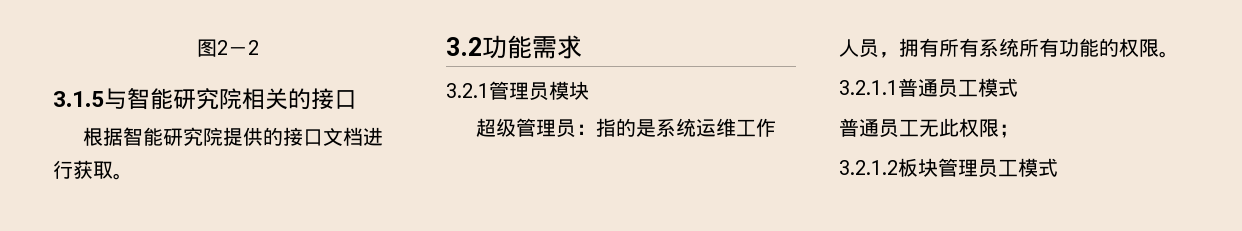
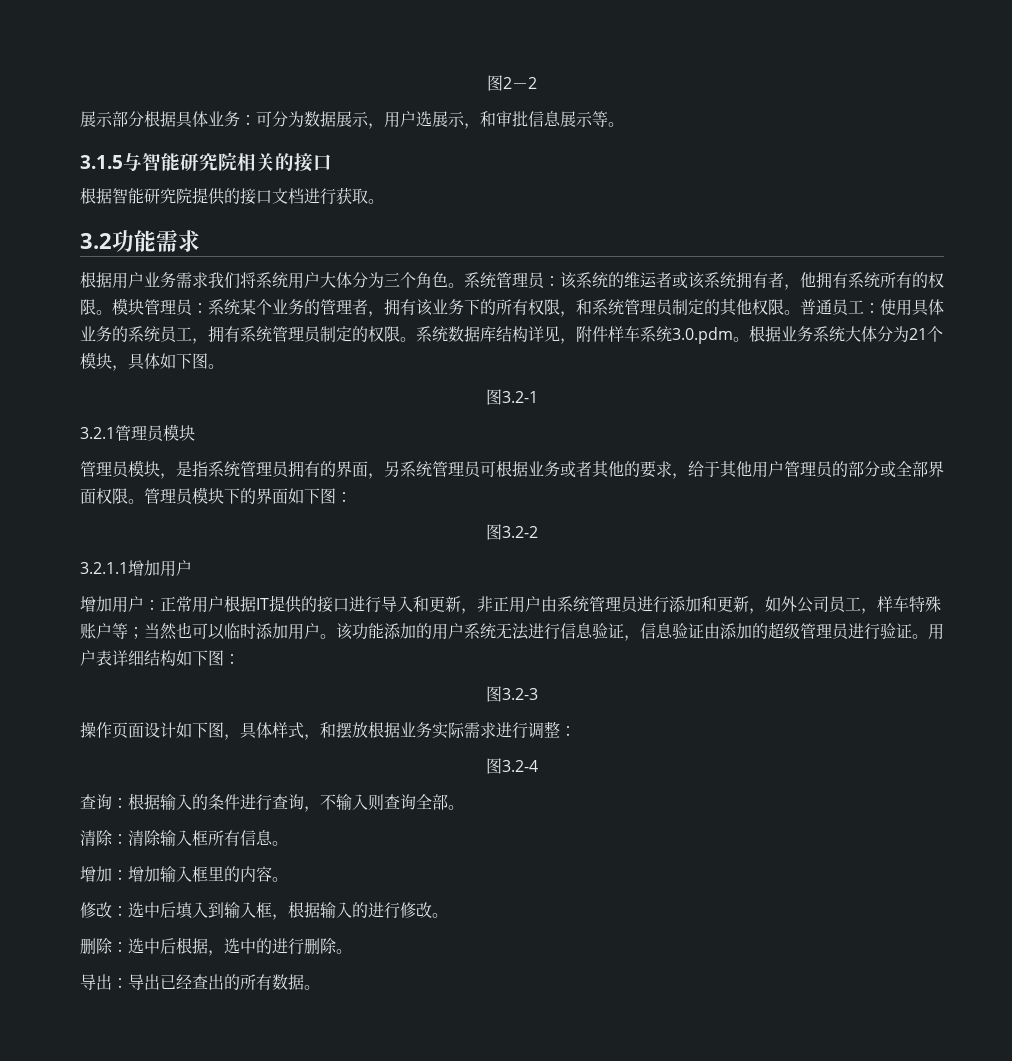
+ 展示部分根据具体业务：可分为数据展示，用户选展示，和审批信息展示等。
+ 根据用户业务需求我们将系统用户大体分为三个角色。系统管理员：该系统的维运者或该系统拥有者，他拥有系统所有的权限。模块管理员：系统某个业务的管理者，拥有该业务下的所有权限，和系统管理员制定的其他权限。普通员工：使用具体业务的系统员工，拥有系统管理员制定的权限。系统数据库结构详见，附件样车系统3.0.pdm。根据业务系统大体分为21个模块，具体如下图。
+ 图3.2-1
  3.2.1管理员模块
- 超级管理员：指的是系统运维工作人员，拥有所有系统所有功能的权限。
- 3.2.1.1普通员工模式
- 普通员工无此权限；
- 3.2.1.2板块管理员工模式
+ 管理员模块，是指系统管理员拥有的界面，另系统管理员可根据业务或者其他的要求，给于其他用户管理员的部分或全部界面权限。管理员模块下的界面如下图：
+ 图3.2-2
+ 3.2.1.1增加用户
+ 增加用户：正常用户根据IT提供的接口进行导入和更新，非正用户由系统管理员进行添加和更新，如外公司员工，样车特殊账户等；当然也可以临时添加用户。该功能添加的用户系统无法进行信息验证，信息验证由添加的超级管理员进行验证。用户表详细结构如下图：
+ 图3.2-3
+ 操作页面设计如下图，具体样式，和摆放根据业务实际需求进行调整：
+ 图3.2-4
+ 查询：根据输入的条件进行查询，不输入则查询全部。
+ 清除：清除输入框所有信息。
+ 增加：增加输入框里的内容。
+ 修改：选中后填入到输入框，根据输入的进行修改。
+ 删除：选中后根据，选中的进行删除。
+ 导出：导出已经查出的所有数据。

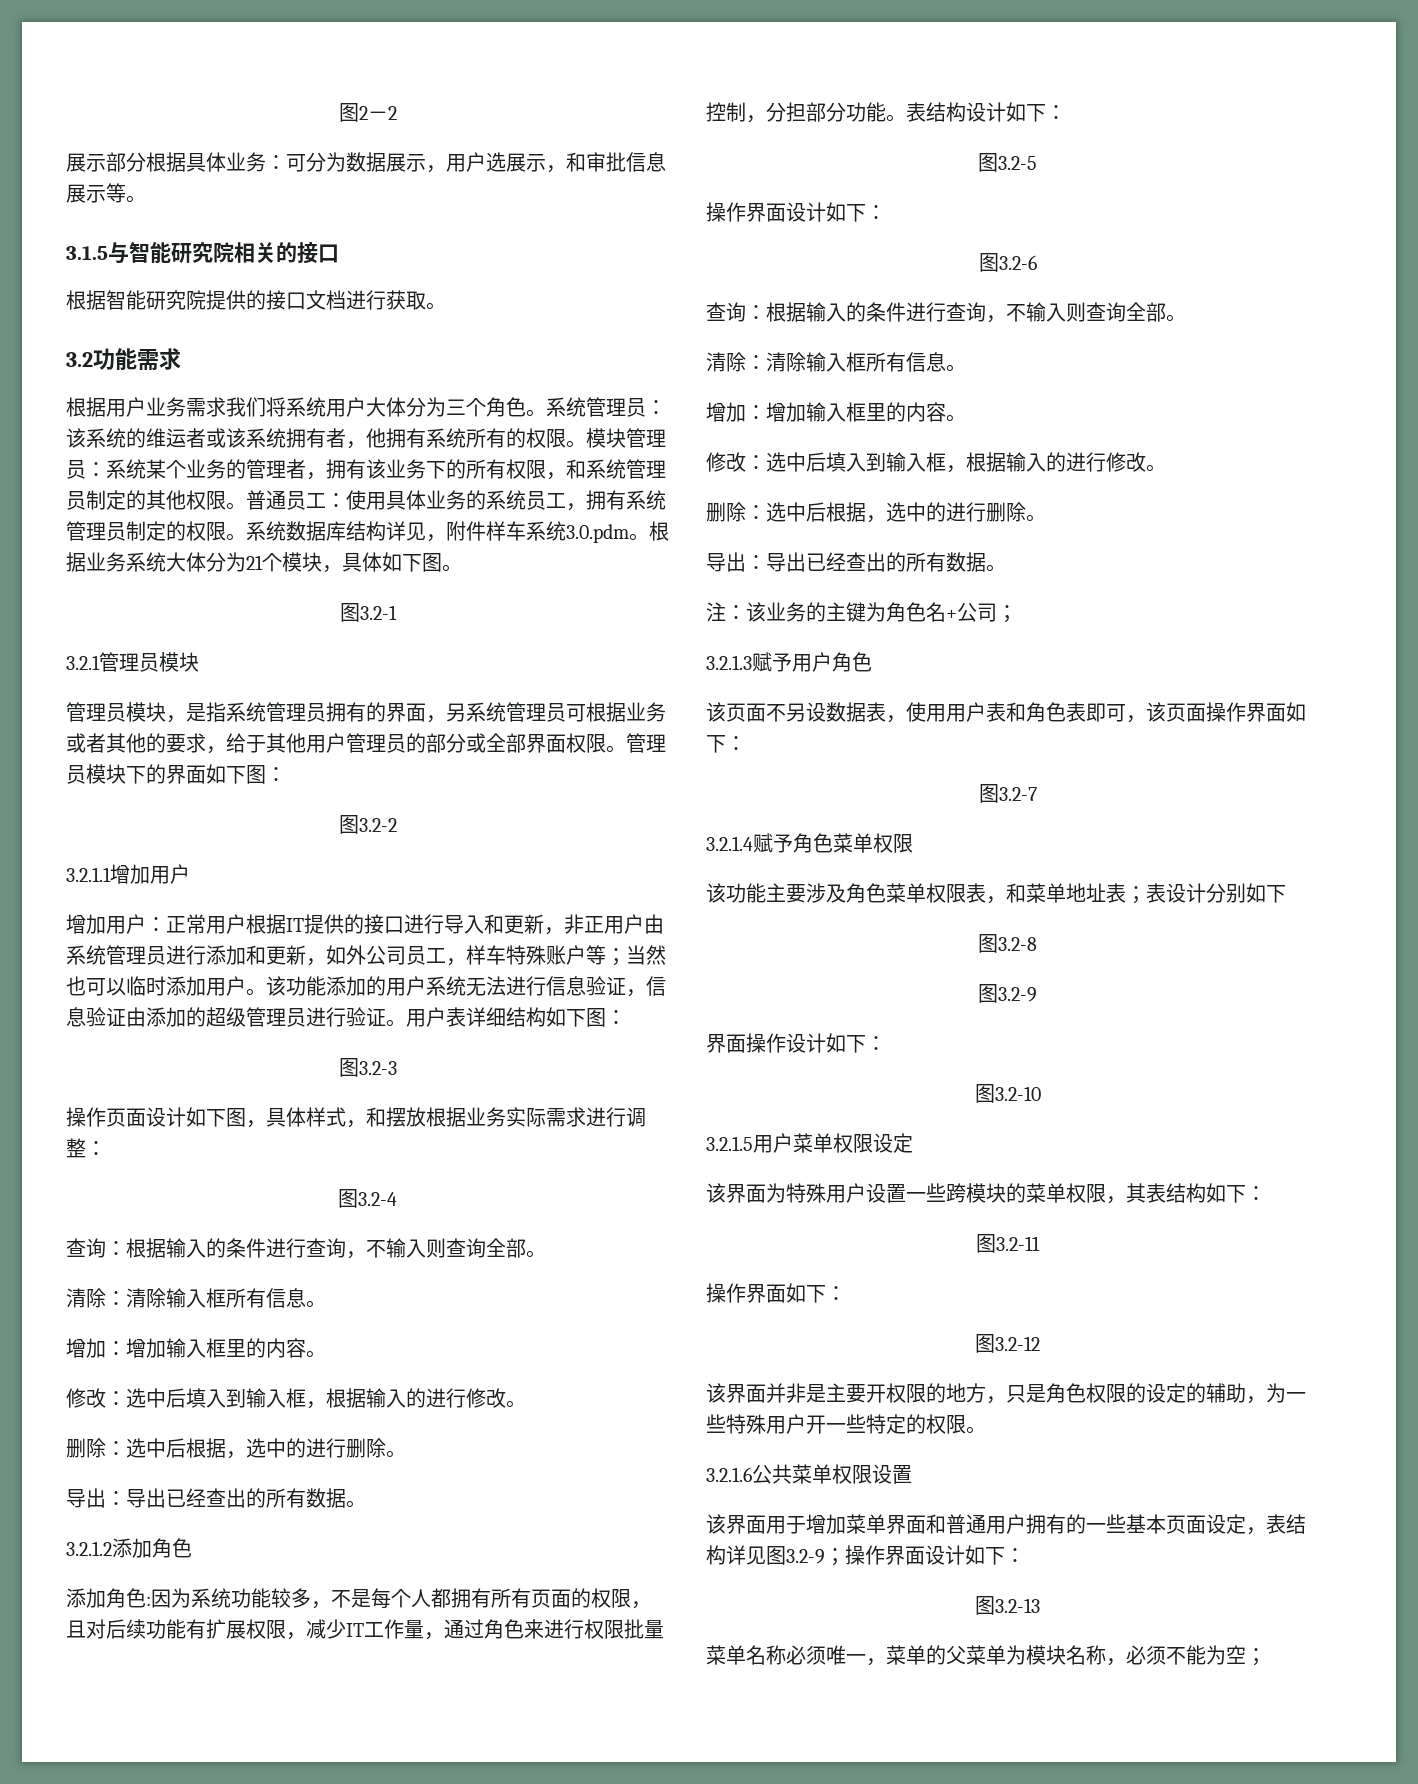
+ 3.2.1.2添加角色
+ 添加角色:因为系统功能较多，不是每个人都拥有所有页面的权限，且对后续功能有扩展权限，减少IT工作量，通过角色来进行权限批量控制，分担部分功能。表结构设计如下：
+ 图3.2-5
+ 操作界面设计如下：
+ 图3.2-6
+ 查询：根据输入的条件进行查询，不输入则查询全部。
+ 清除：清除输入框所有信息。
+ 增加：增加输入框里的内容。
+ 修改：选中后填入到输入框，根据输入的进行修改。
+ 删除：选中后根据，选中的进行删除。
+ 导出：导出已经查出的所有数据。
+ 注：该业务的主键为角色名+公司；
+ 3.2.1.3赋予用户角色
+ 该页面不另设数据表，使用用户表和角色表即可，该页面操作界面如下：
+ 图3.2-7
+ 3.2.1.4赋予角色菜单权限
+ 该功能主要涉及角色菜单权限表，和菜单地址表；表设计分别如下
+ 图3.2-8
+ 图3.2-9
+ 界面操作设计如下：
+ 图3.2-10
+ 3.2.1.5用户菜单权限设定
+ 该界面为特殊用户设置一些跨模块的菜单权限，其表结构如下：
+ 图3.2-11
+ 操作界面如下：
+ 图3.2-12
+ 该界面并非是主要开权限的地方，只是角色权限的设定的辅助，为一些特殊用户开一些特定的权限。
+ 3.2.1.6公共菜单权限设置
+ 该界面用于增加菜单界面和普通用户拥有的一些基本页面设定，表结构详见图3.2-9；操作界面设计如下：
+ 图3.2-13
+ 菜单名称必须唯一，菜单的父菜单为模块名称，必须不能为空；

